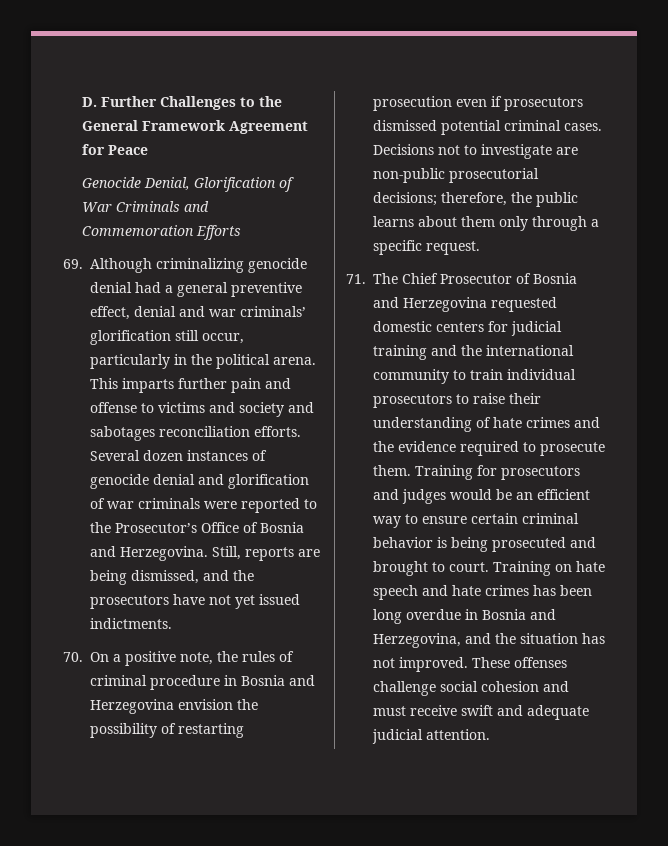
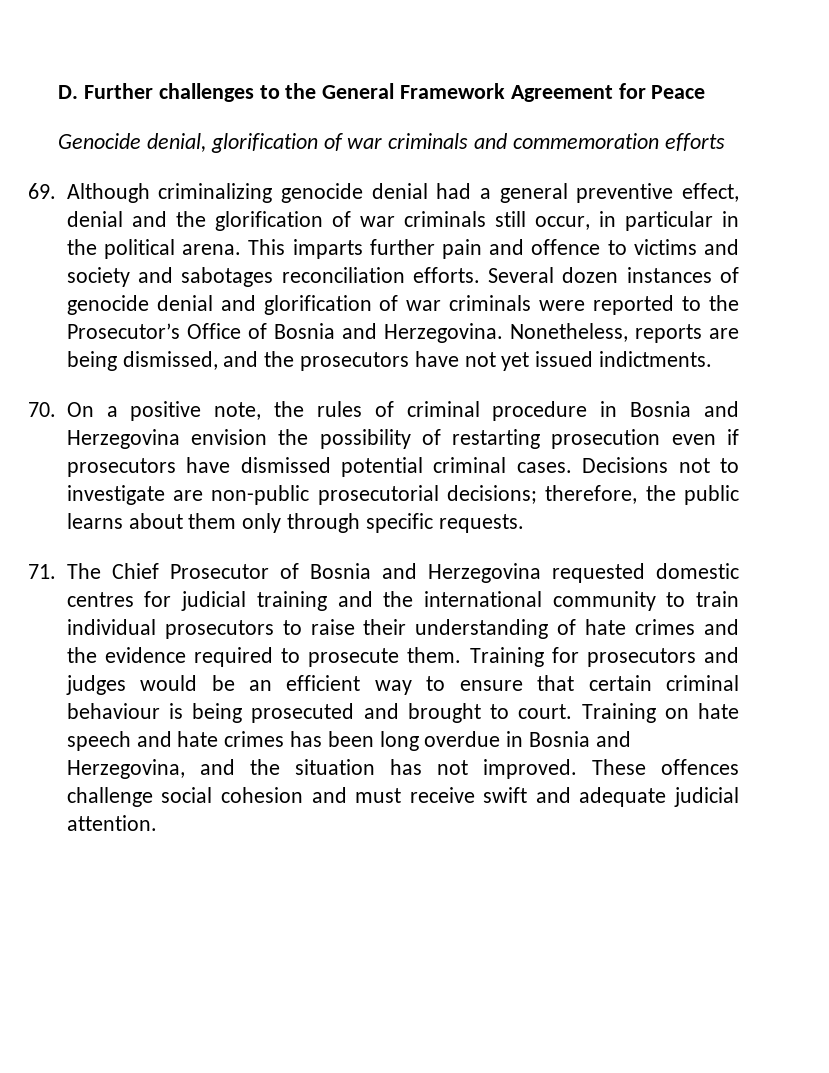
- D. Further Challenges to the General Framework Agreement for Peace
+ D. Further challenges to the General Framework Agreement for Peace
- Genocide Denial, Glorification of War Criminals and Commemoration Efforts
+ Genocide denial, glorification of war criminals and commemoration efforts
- 69. Although criminalizing genocide denial had a general preventive effect, denial and war criminals’ glorification still occur, particularly in the political arena.
+ 69. Although criminalizing genocide denial had a general preventive effect, denial and the glorification of war criminals still occur, in particular in the political arena.
- This imparts further pain and offense to victims and society and sabotages reconciliation efforts.
+ This imparts further pain and offence to victims and society and sabotages reconciliation efforts.
- Still, reports are being dismissed, and the prosecutors have not yet issued indictments.
+ Nonetheless, reports are being dismissed, and the prosecutors have not yet issued indictments.
- 70. On a positive note, the rules of criminal procedure in Bosnia and Herzegovina envision the possibility of restarting prosecution even if prosecutors dismissed potential criminal cases.
+ 70. On a positive note, the rules of criminal procedure in Bosnia and Herzegovina envision the possibility of restarting prosecution even if prosecutors have dismissed potential criminal cases.
- Decisions not to investigate are non-public prosecutorial decisions; therefore, the public learns about them only through a specific request.
+ Decisions not to investigate are non-public prosecutorial decisions; therefore, the public learns about them only through specific requests.
- 71. The Chief Prosecutor of Bosnia and Herzegovina requested domestic centers for judicial training and the international community to train individual prosecutors to raise their understanding of hate crimes and the evidence required to prosecute them.
+ 71. The Chief Prosecutor of Bosnia and Herzegovina requested domestic centres for judicial training and the international community to train individual prosecutors to raise their understanding of hate crimes and the evidence required to prosecute them.
- Training for prosecutors and judges would be an efficient way to ensure certain criminal behavior is being prosecuted and brought to court.
+ Training for prosecutors and judges would be an efficient way to ensure that certain criminal behaviour is being prosecuted and brought to court.
- These offenses challenge social cohesion and must receive swift and adequate judicial attention.
+ These offences challenge social cohesion and must receive swift and adequate judicial attention.

